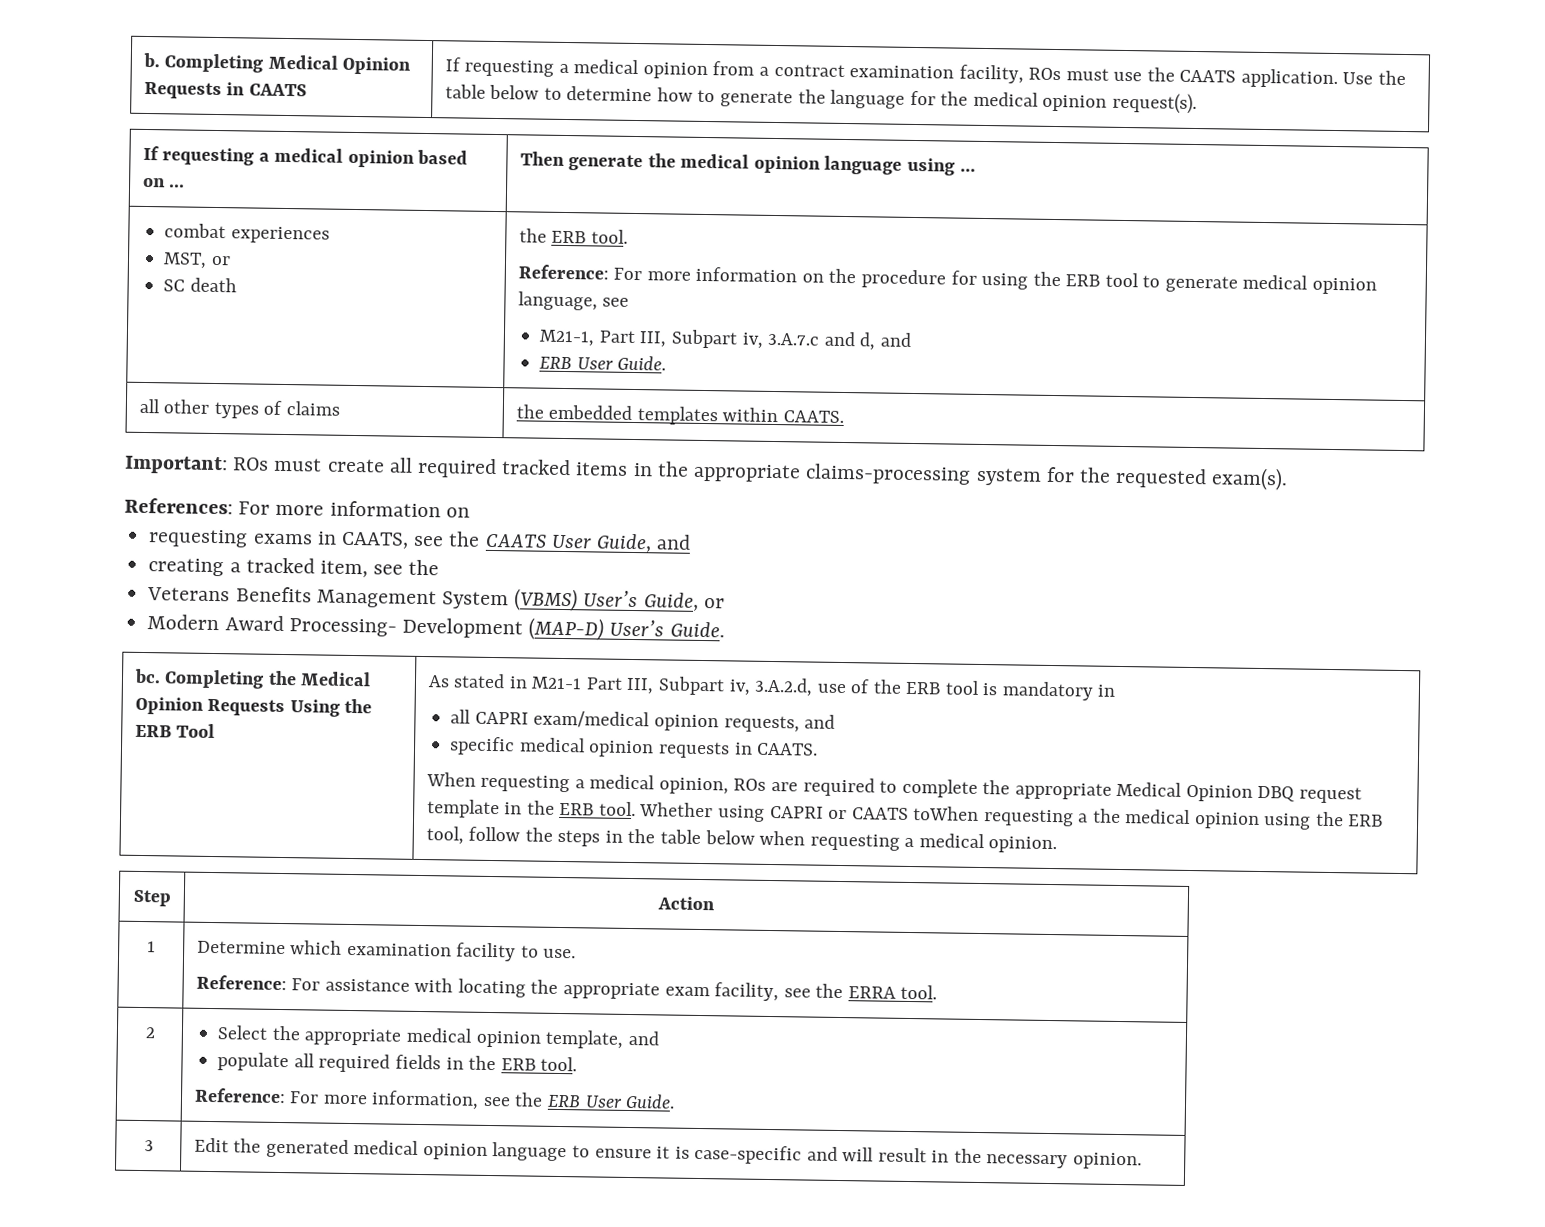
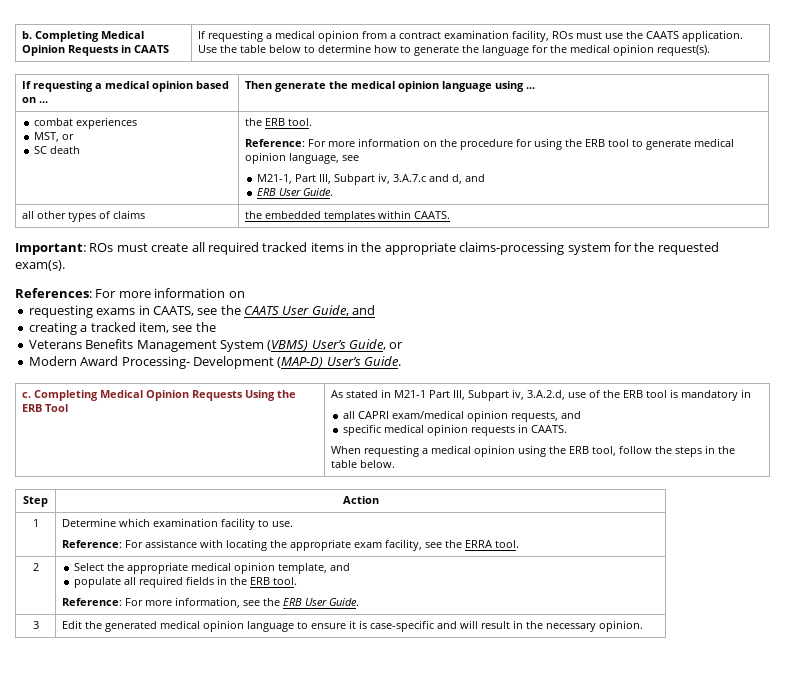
- bc. Completing the Medical Opinion Requests Using the ERB Tool
+ c. Completing Medical Opinion Requests Using the ERB Tool
- When requesting a medical opinion, ROs are required to complete the appropriate Medical Opinion DBQ request template in the ERB tool. Whether using CAPRI or CAATS toWhen requesting a the medical opinion using the ERB tool, follow the steps in the table below when requesting a medical opinion.
+ When requesting a medical opinion using the ERB tool, follow the steps in the table below.

